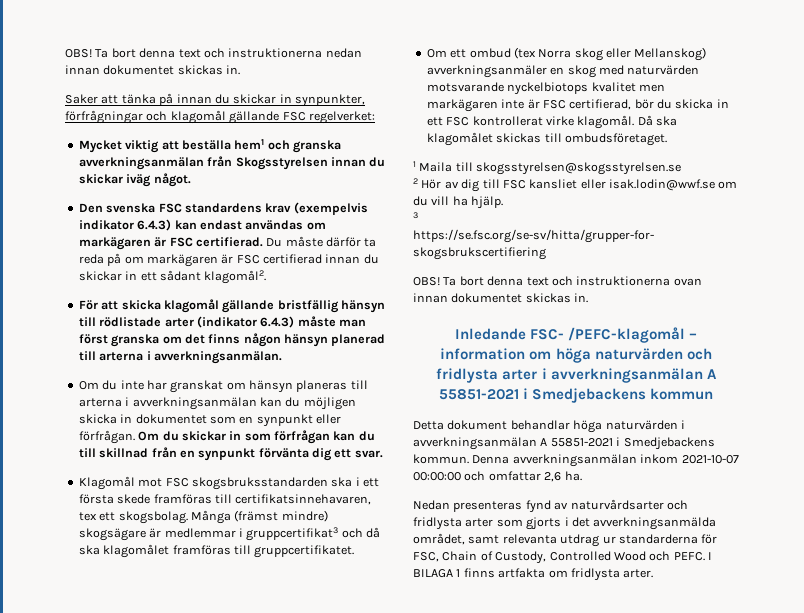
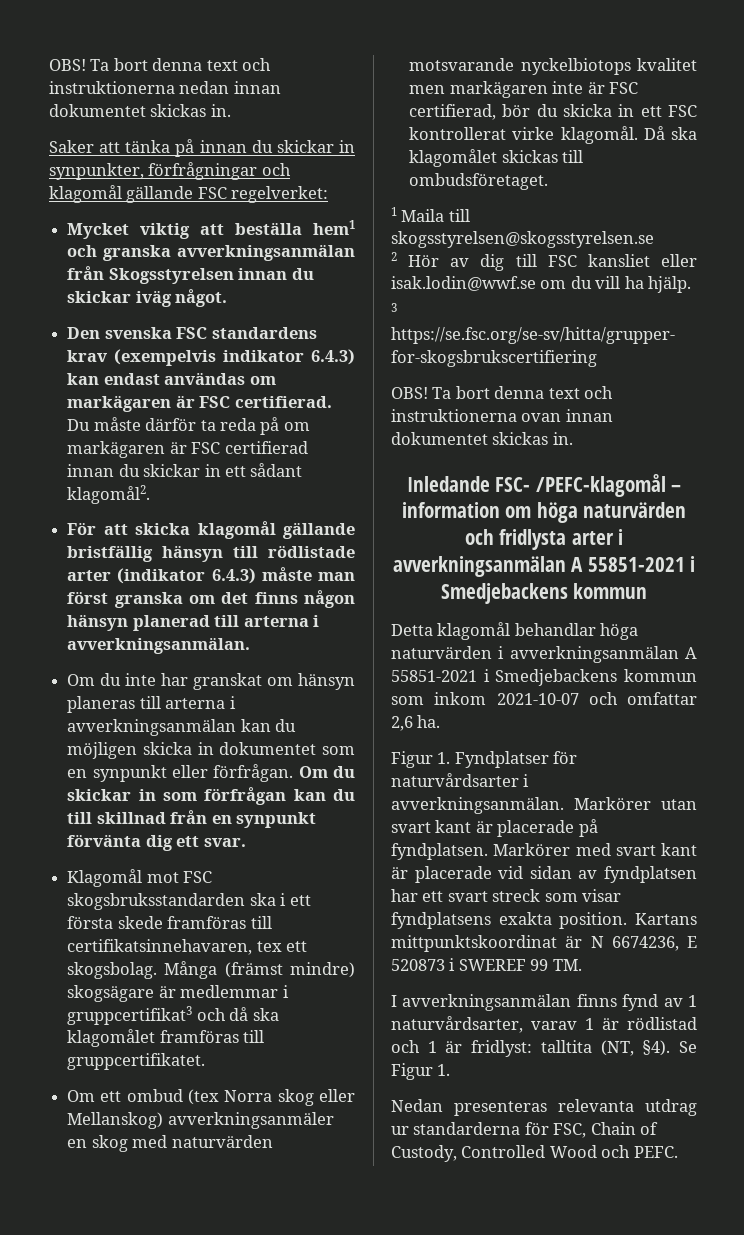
- Detta dokument behandlar höga naturvärden i avverkningsanmälan A 55851-2021 i Smedjebackens kommun. Denna avverkningsanmälan inkom 2021-10-07 00:00:00 och omfattar 2,6 ha.
+ Detta klagomål behandlar höga naturvärden i avverkningsanmälan A 55851-2021 i Smedjebackens kommun som inkom 2021-10-07 och omfattar 2,6 ha.
- Nedan presenteras fynd av naturvårdsarter och fridlysta arter som gjorts i det avverkningsanmälda området, samt relevanta utdrag ur standarderna för FSC, Chain of Custody, Controlled Wood och PEFC. I BILAGA 1 finns artfakta om fridlysta arter.
+ Figur 1. Fyndplatser för naturvårdsarter i avverkningsanmälan. Markörer utan svart kant är placerade på fyndplatsen. Markörer med svart kant är placerade vid sidan av fyndplatsen har ett svart streck som visar fyndplatsens exakta position. Kartans mittpunktskoordinat är N 6674236, E 520873 i SWEREF 99 TM.
+ I avverkningsanmälan finns fynd av 1 naturvårdsarter, varav 1 är rödlistad och 1 är fridlyst: talltita (NT, §4). Se Figur 1.
+ Nedan presenteras relevanta utdrag ur standarderna för FSC, Chain of Custody, Controlled Wood och PEFC.

